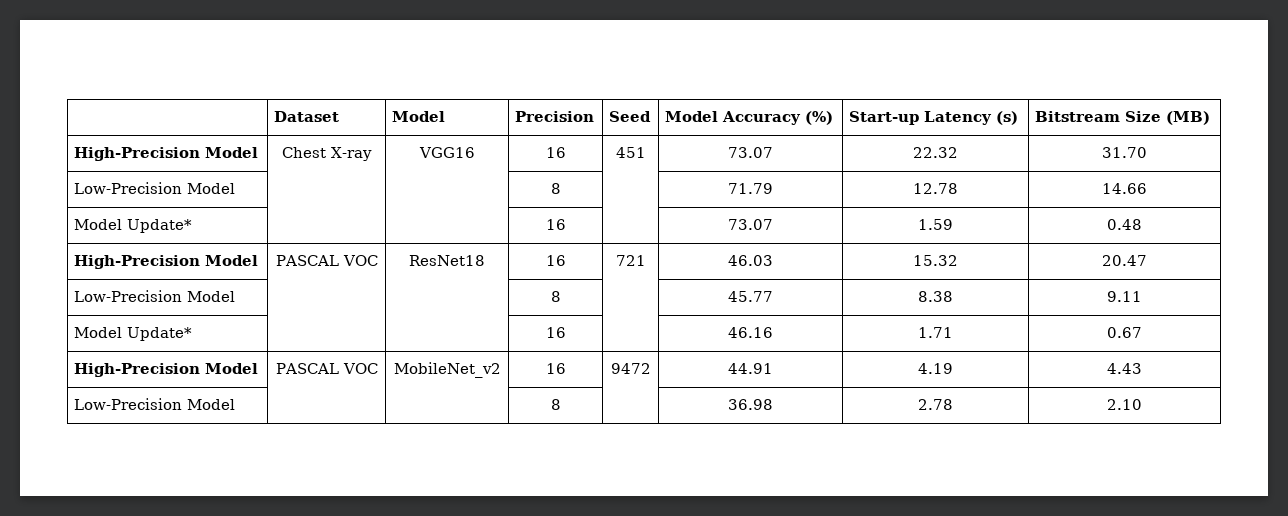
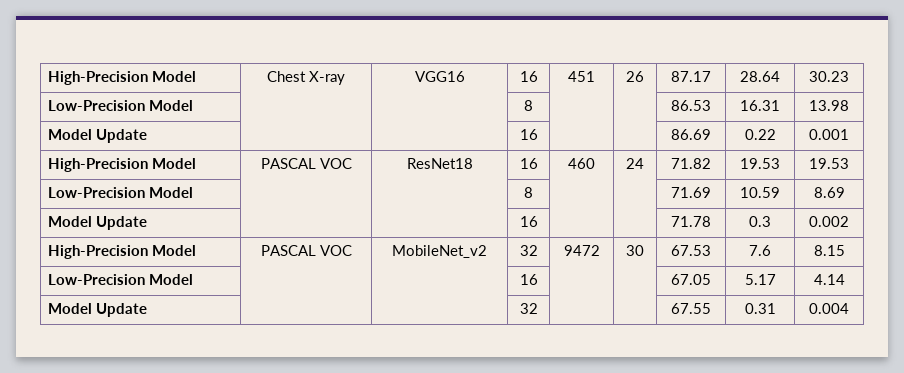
- | Dataset | Model | Precision | Seed | Model Accuracy (%) | Start-up Latency (s) | Bitstream Size (MB)
- High-Precision Model | Chest X-ray | VGG16 | 16 | 451 | 73.07 | 22.32 | 31.70
- Low-Precision Model | | | 8 | | 71.79 | 12.78 | 14.66
- Model Update* | | | 16 | | 73.07 | 1.59 | 0.48
+ High-Precision Model | Chest X-ray | VGG16 | 16 | 451 | 26 | 87.17 | 28.64 | 30.23
+ Low-Precision Model | | | 8 | | | 86.53 | 16.31 | 13.98
+ Model Update | | | 16 | | | 86.69 | 0.22 | 0.001
- High-Precision Model | PASCAL VOC | ResNet18 | 16 | 721 | 46.03 | 15.32 | 20.47
- Low-Precision Model | | | 8 | | 45.77 | 8.38 | 9.11
- Model Update* | | | 16 | | 46.16 | 1.71 | 0.67
+ High-Precision Model | PASCAL VOC | ResNet18 | 16 | 460 | 24 | 71.82 | 19.53 | 19.53
+ Low-Precision Model | | | 8 | | | 71.69 | 10.59 | 8.69
+ Model Update | | | 16 | | | 71.78 | 0.3 | 0.002
- High-Precision Model | PASCAL VOC | MobileNet_v2 | 16 | 9472 | 44.91 | 4.19 | 4.43
- Low-Precision Model | | | 8 | | 36.98 | 2.78 | 2.10
+ High-Precision Model | PASCAL VOC | MobileNet_v2 | 32 | 9472 | 30 | 67.53 | 7.6 | 8.15
+ Low-Precision Model | | | 16 | | | 67.05 | 5.17 | 4.14
+ Model Update | | | 32 | | | 67.55 | 0.31 | 0.004

